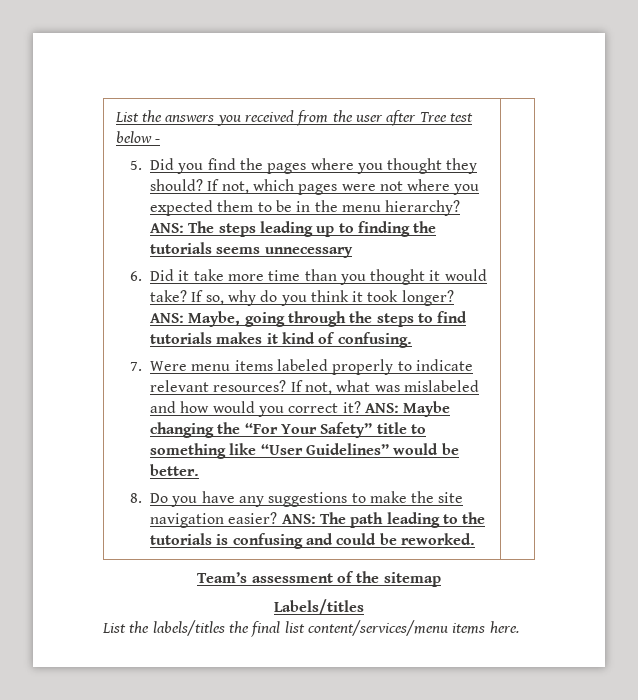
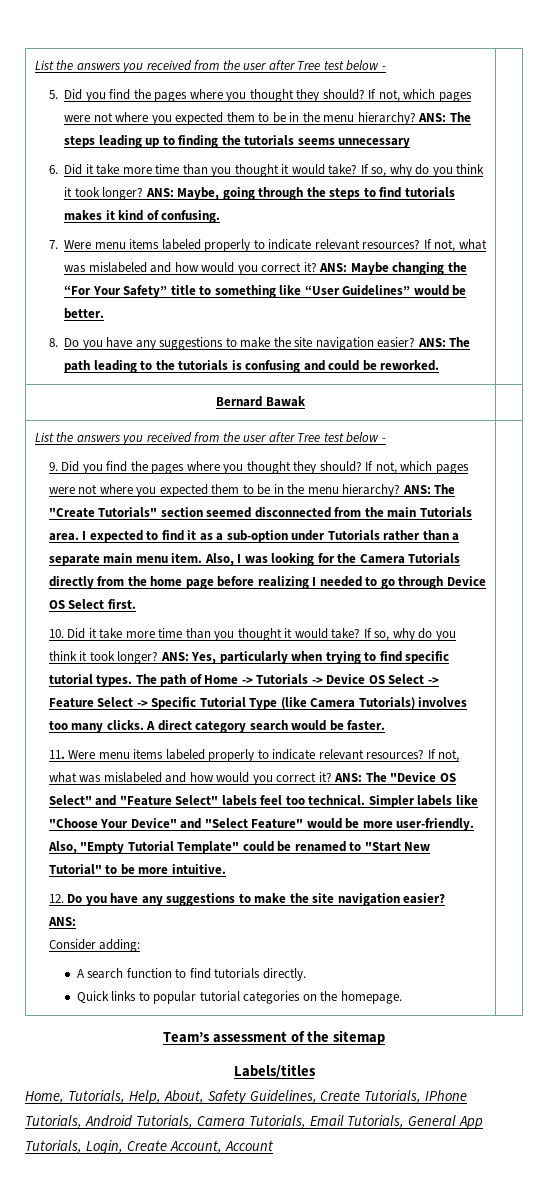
+ Bernard Bawak |
+ List the answers you received from the user after Tree test below -
+ 9. Did you find the pages where you thought they should? If not, which pages were not where you expected them to be in the menu hierarchy? ANS: The "Create Tutorials" section seemed disconnected from the main Tutorials area. I expected to find it as a sub-option under Tutorials rather than a separate main menu item. Also, I was looking for the Camera Tutorials directly from the home page before realizing I needed to go through Device OS Select first.
+ 10. Did it take more time than you thought it would take? If so, why do you think it took longer? ANS: Yes, particularly when trying to find specific tutorial types. The path of Home -> Tutorials -> Device OS Select -> Feature Select -> Specific Tutorial Type (like Camera Tutorials) involves too many clicks. A direct category search would be faster.
+ 11. Were menu items labeled properly to indicate relevant resources? If not, what was mislabeled and how would you correct it? ANS: The "Device OS Select" and "Feature Select" labels feel too technical. Simpler labels like "Choose Your Device" and "Select Feature" would be more user-friendly. Also, "Empty Tutorial Template" could be renamed to "Start New Tutorial" to be more intuitive.
+ 12. Do you have any suggestions to make the site navigation easier?
+ ANS:
+ Consider adding:
+ A search function to find tutorials directly.
+ Quick links to popular tutorial categories on the homepage.
- List the labels/titles the final list content/services/menu items here.
+ Home, Tutorials, Help, About, Safety Guidelines, Create Tutorials, IPhone Tutorials, Android Tutorials, Camera Tutorials, Email Tutorials, General App Tutorials, Login, Create Account, Account

